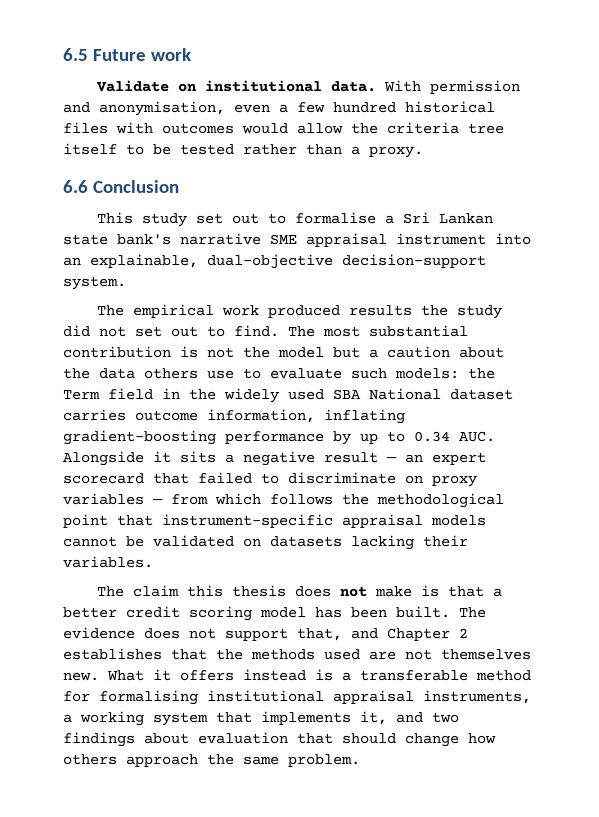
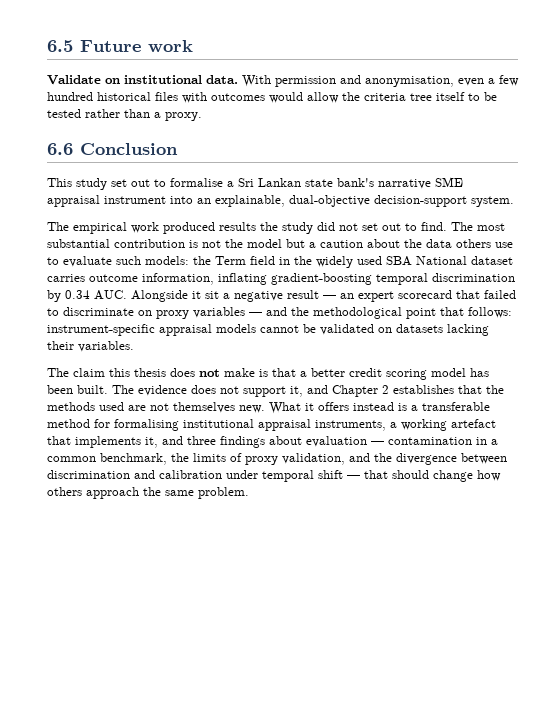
- the Term field in the widely used SBA National dataset carries outcome information, inflating gradient-boosting performance by up to 0.34 AUC. Alongside it sits a negative result — an expert scorecard that failed to discriminate on proxy variables — from which follows the methodological point that instrument-specific appraisal models cannot be validated on datasets lacking their variables.
+ the Term field in the widely used SBA National dataset carries outcome information, inflating gradient-boosting temporal discrimination by 0.34 AUC. Alongside it sit a negative result — an expert scorecard that failed to discriminate on proxy variables — and the methodological point that follows: instrument-specific appraisal models cannot be validated on datasets lacking their variables.
- The evidence does not support that, and Chapter 2 establishes that the methods used are not themselves new.
+ The evidence does not support it, and Chapter 2 establishes that the methods used are not themselves new.
- What it offers instead is a transferable method for formalising institutional appraisal instruments, a working system that implements it, and two findings about evaluation that should change how others approach the same problem.
+ What it offers instead is a transferable method for formalising institutional appraisal instruments, a working artefact that implements it, and three findings about evaluation — contamination in a common benchmark, the limits of proxy validation, and the divergence between discrimination and calibration under temporal shift — that should change how others approach the same problem.

